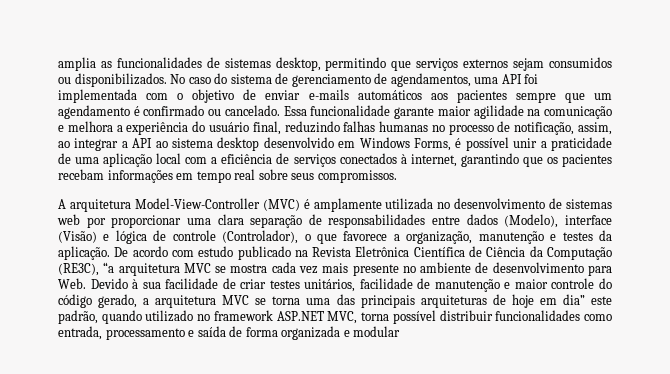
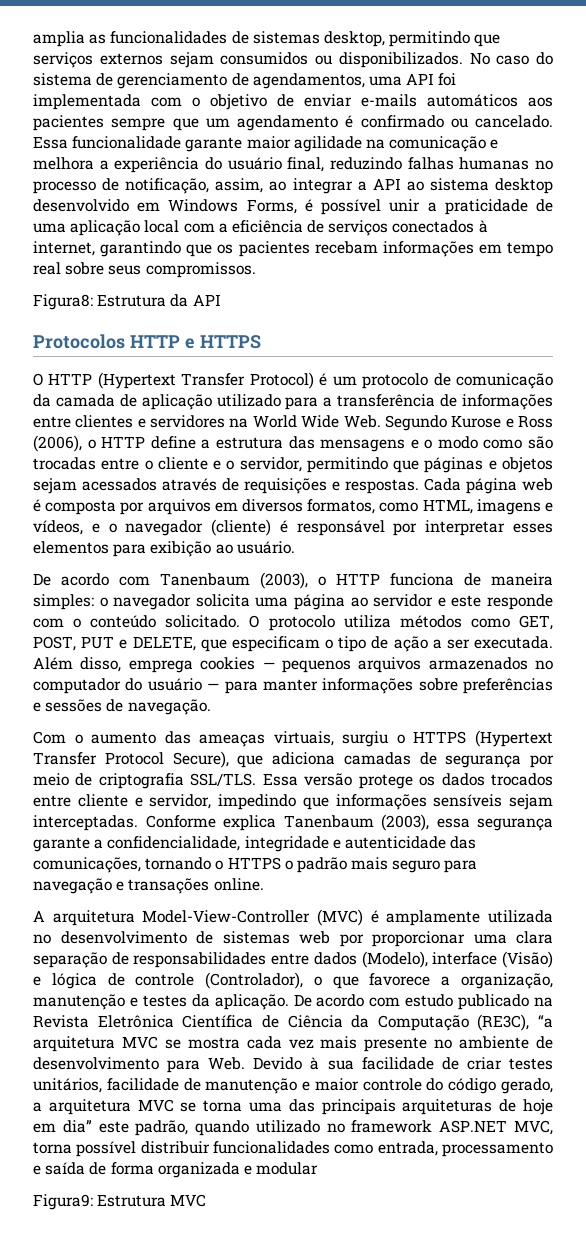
+ Figura8: Estrutura da API
+ Protocolos HTTP e HTTPS
+ O HTTP (Hypertext Transfer Protocol) é um protocolo de comunicação da camada de aplicação utilizado para a transferência de informações entre clientes e servidores na World Wide Web. Segundo Kurose e Ross (2006), o HTTP define a estrutura das mensagens e o modo como são trocadas entre o cliente e o servidor, permitindo que páginas e objetos sejam acessados através de requisições e respostas. Cada página web é composta por arquivos em diversos formatos, como HTML, imagens e vídeos, e o navegador (cliente) é responsável por interpretar esses elementos para exibição ao usuário.
+ De acordo com Tanenbaum (2003), o HTTP funciona de maneira simples: o navegador solicita uma página ao servidor e este responde com o conteúdo solicitado. O protocolo utiliza métodos como GET, POST, PUT e DELETE, que especificam o tipo de ação a ser executada. Além disso, emprega cookies — pequenos arquivos armazenados no computador do usuário — para manter informações sobre preferências e sessões de navegação.
+ Com o aumento das ameaças virtuais, surgiu o HTTPS (Hypertext Transfer Protocol Secure), que adiciona camadas de segurança por meio de criptografia SSL/TLS. Essa versão protege os dados trocados entre cliente e servidor, impedindo que informações sensíveis sejam interceptadas. Conforme explica Tanenbaum (2003), essa segurança garante a confidencialidade, integridade e autenticidade das comunicações, tornando o HTTPS o padrão mais seguro para navegação e transações online.
+ Figura9: Estrutura MVC

